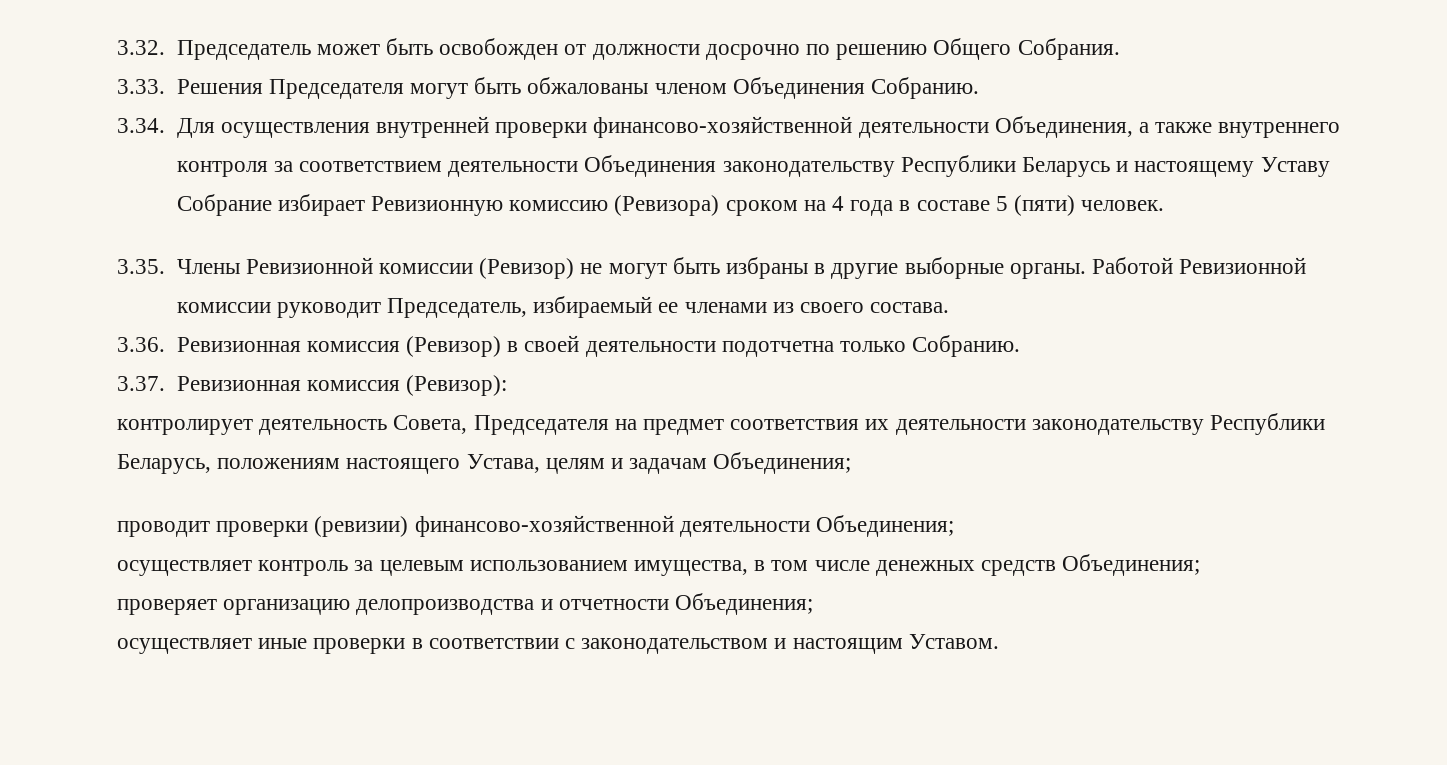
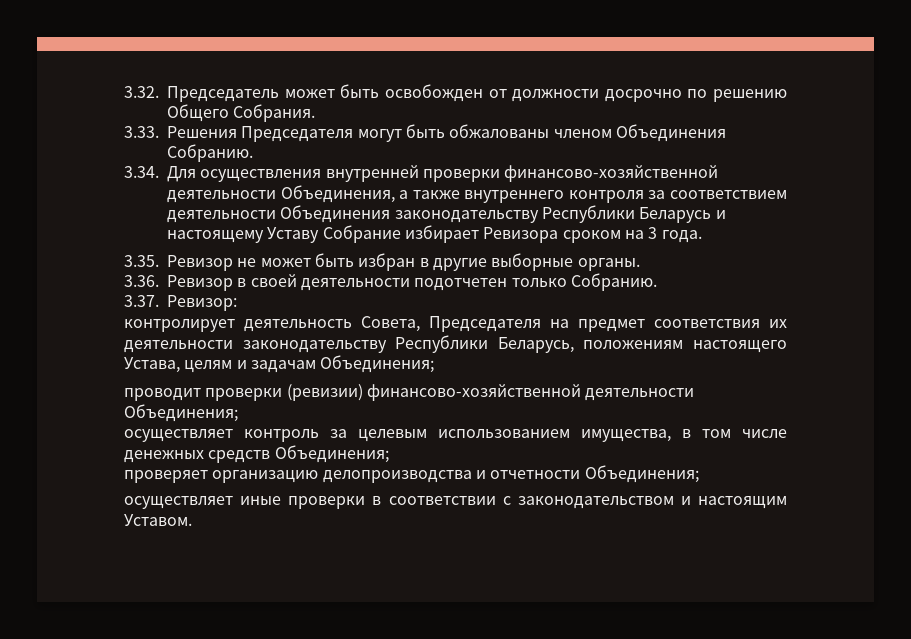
- 3.34. Для осуществления внутренней проверки финансово-хозяйственной деятельности Объединения, а также внутреннего контроля за соответствием деятельности Объединения законодательству Республики Беларусь и настоящему Уставу Собрание избирает Ревизионную комиссию (Ревизора) сроком на 4 года в составе 5 (пяти) человек.
- 3.35. Члены Ревизионной комиссии (Ревизор) не могут быть избраны в другие выборные органы. Работой Ревизионной комиссии руководит Председатель, избираемый ее членами из своего состава.
- 3.36. Ревизионная комиссия (Ревизор) в своей деятельности подотчетна только Собранию.
+ 3.34. Для осуществления внутренней проверки финансово-хозяйственной деятельности Объединения, а также внутреннего контроля за соответствием деятельности Объединения законодательству Республики Беларусь и настоящему Уставу Собрание избирает Ревизора сроком на 3 года.
+ 3.35. Ревизор не может быть избран в другие выборные органы.
+ 3.36. Ревизор в своей деятельности подотчетен только Собранию.
- 3.37. Ревизионная комиссия (Ревизор):
+ 3.37. Ревизор:

